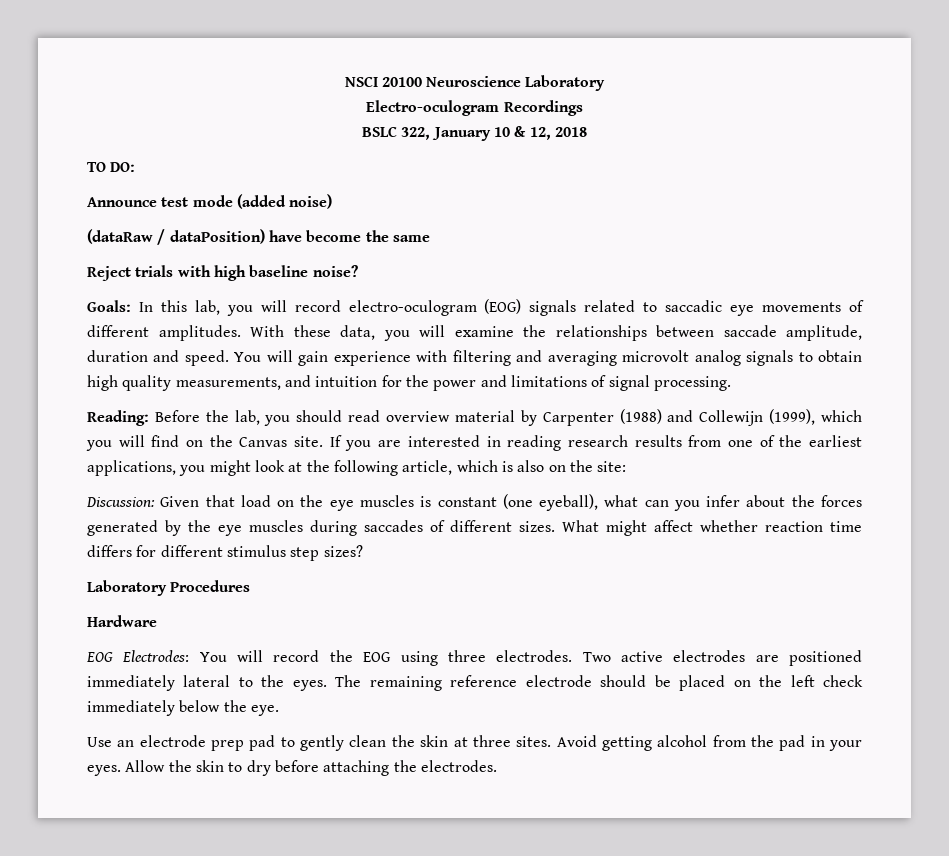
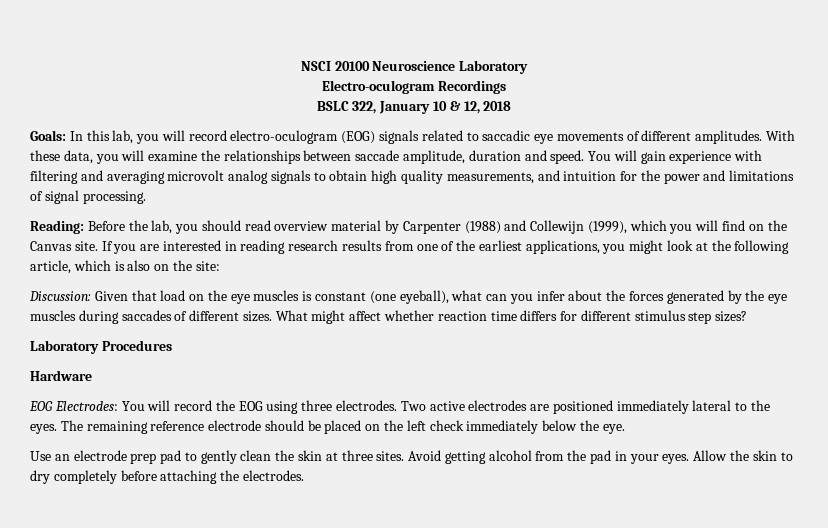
- TO DO:
- Announce test mode (added noise)
- (dataRaw / dataPosition) have become the same
- Reject trials with high baseline noise?
- Allow the skin to dry before attaching the electrodes.
+ Allow the skin to dry completely before attaching the electrodes.

